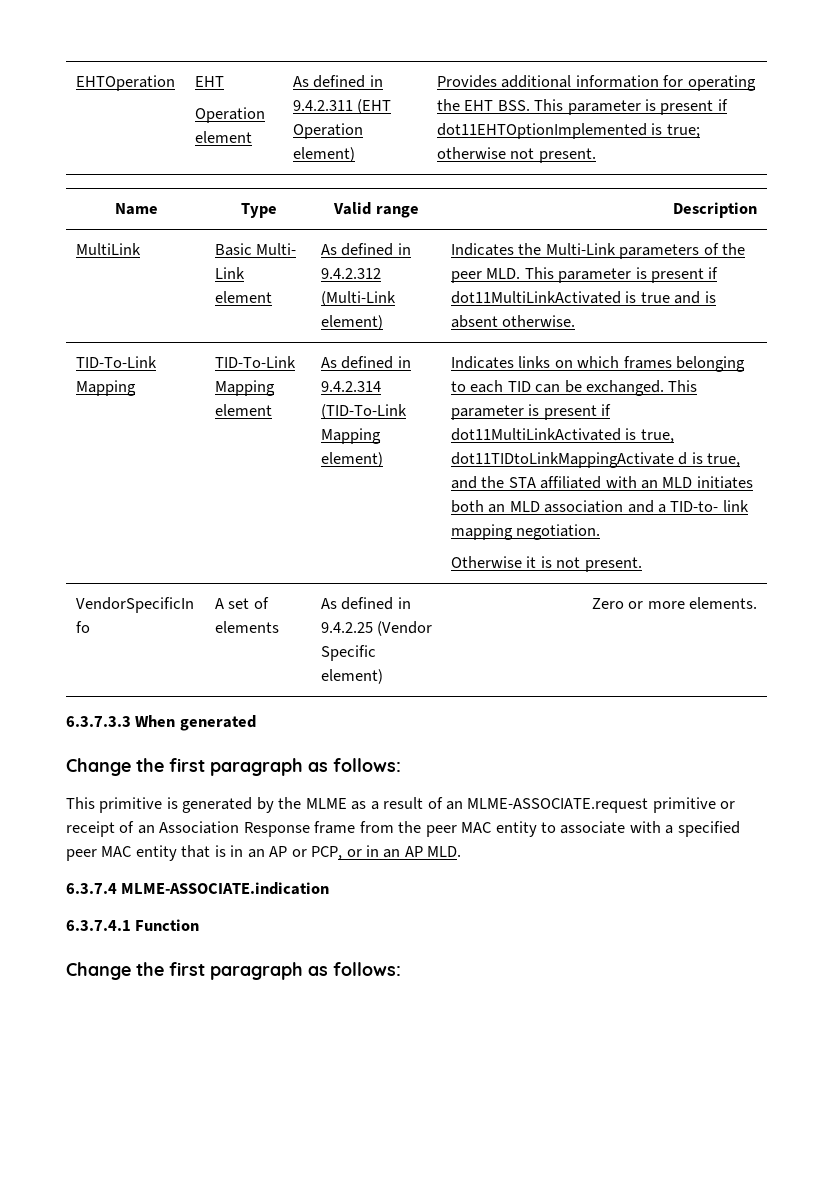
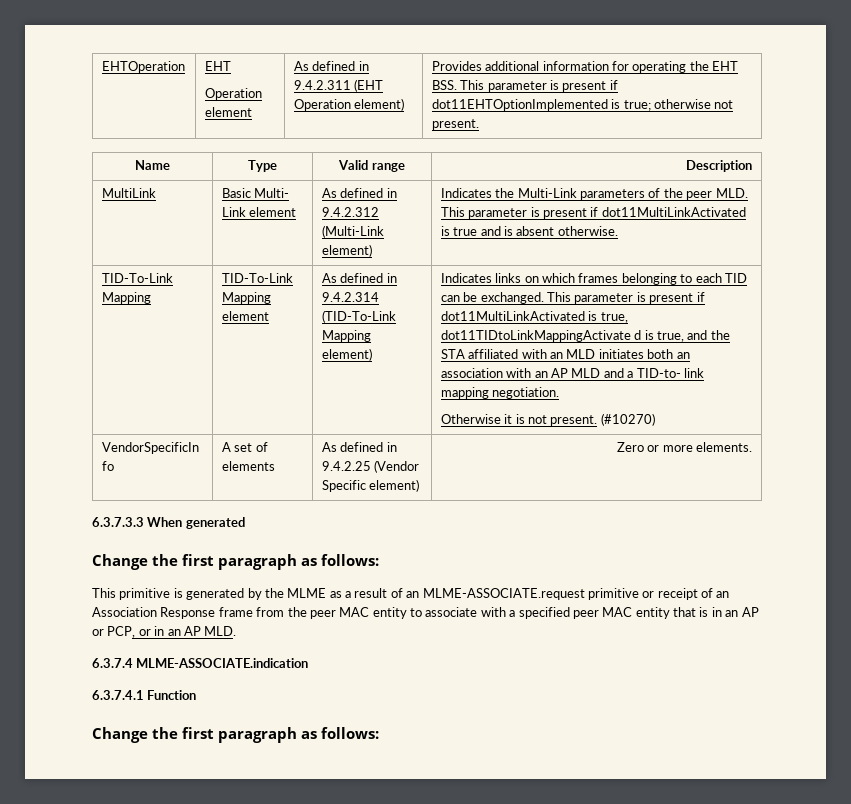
- This parameter is present if dot11MultiLinkActivated is true, dot11TIDtoLinkMappingActivate d is true, and the STA affiliated with an MLD initiates both an MLD association and a TID-to- link mapping negotiation.
+ This parameter is present if dot11MultiLinkActivated is true, dot11TIDtoLinkMappingActivate d is true, and the STA affiliated with an MLD initiates both an association with an AP MLD and a TID-to- link mapping negotiation.
+ (#10270)

